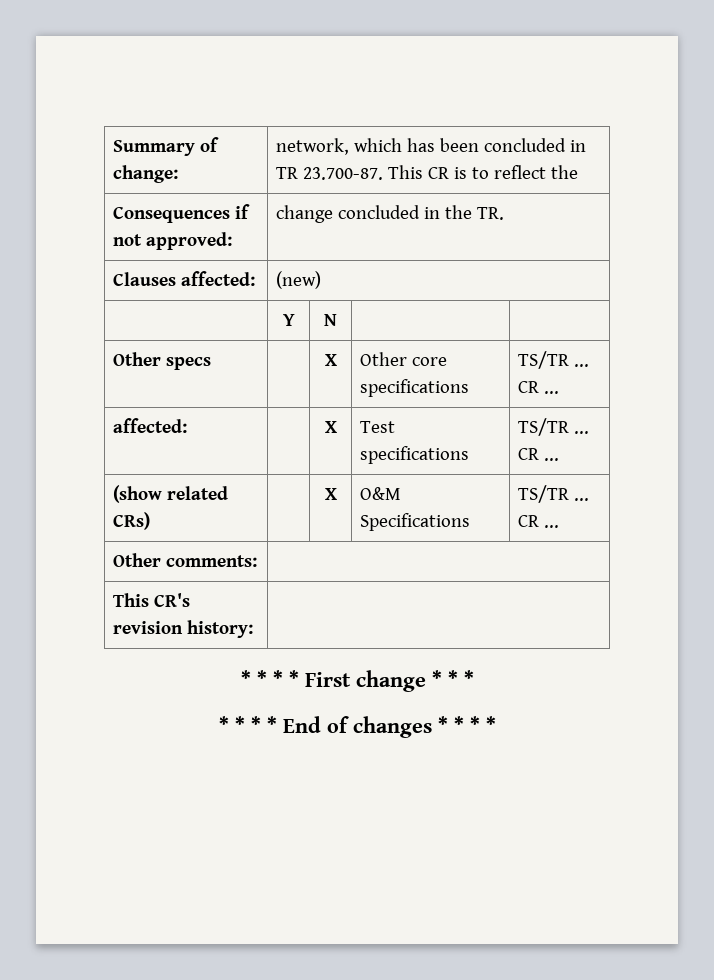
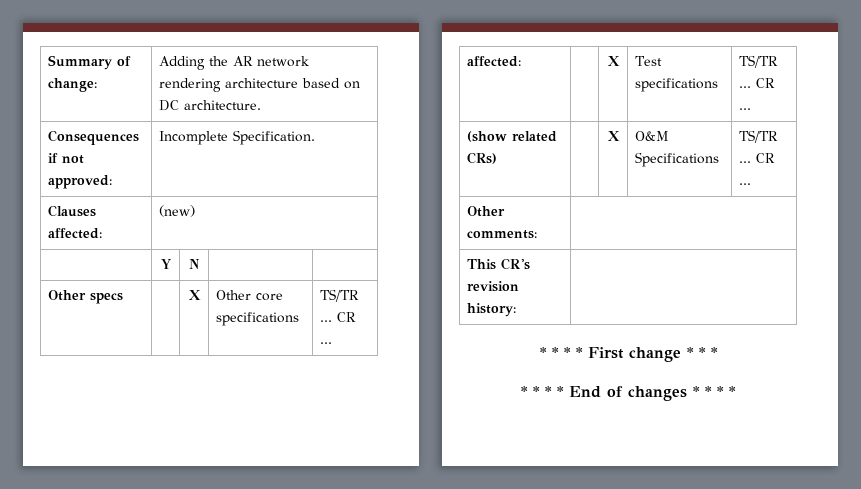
- Summary of change: | network, which has been concluded in TR 23.700-87. This CR is to reflect the
+ Summary of change: | Adding the AR network rendering architecture based on DC architecture.
- Consequences if not approved: | change concluded in the TR.
+ Consequences if not approved: | Incomplete Specification.

